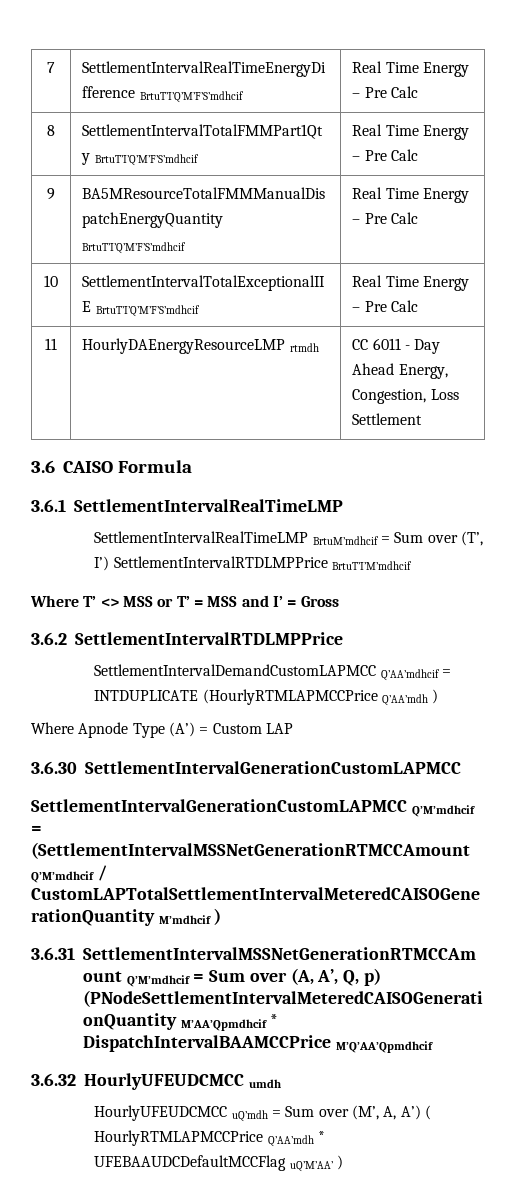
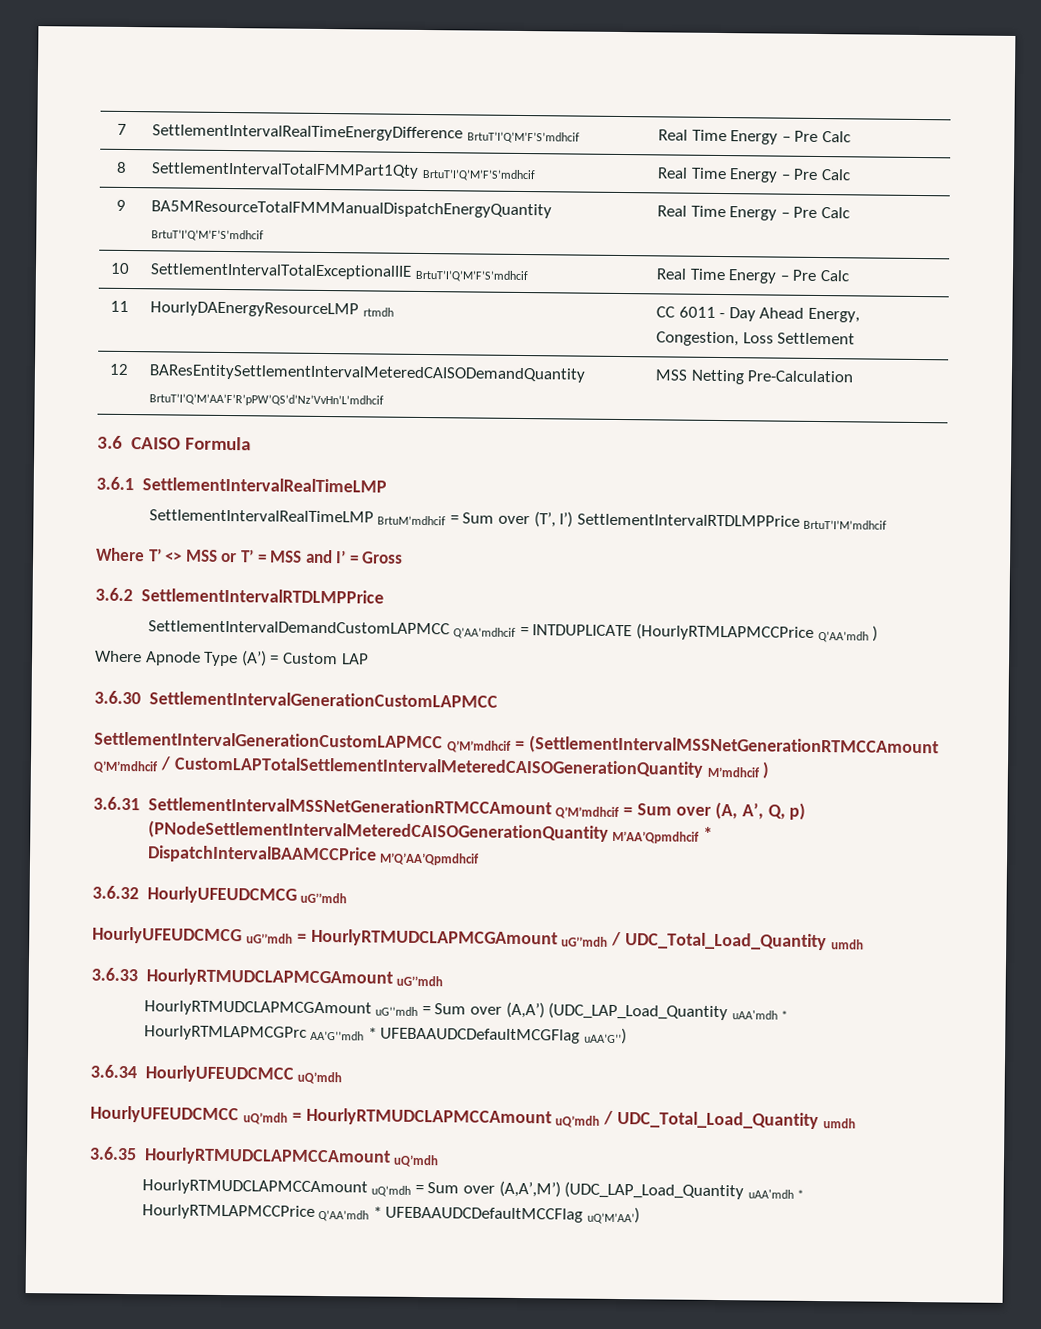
+ 12 | BAResEntitySettlementIntervalMeteredCAISODemandQuantity BrtuT’I’Q’M’AA’F’R’pPW’QS’d’Nz’VvHn’L’mdhcif | MSS Netting Pre-Calculation
- 3.6.32 HourlyUFEUDCMCC umdh
- HourlyUFEUDCMCC uQ’mdh = Sum over (M’, A, A’) ( HourlyRTMLAPMCCPrice Q’AA’mdh * UFEBAAUDCDefaultMCCFlag uQ’M’AA’ )
+ 3.6.32 HourlyUFEUDCMCG uG’’mdh
+ HourlyUFEUDCMCG uG’’mdh = HourlyRTMUDCLAPMCGAmount uG’’mdh / UDC_Total_Load_Quantity umdh
+ 3.6.33 HourlyRTMUDCLAPMCGAmount uG’’mdh
+ HourlyRTMUDCLAPMCGAmount uG’’mdh = Sum over (A,A’) (UDC_LAP_Load_Quantity uAA'mdh * HourlyRTMLAPMCGPrc AA’G’’mdh * UFEBAAUDCDefaultMCGFlag uAA’G’’)
+ 3.6.34 HourlyUFEUDCMCC uQ’mdh
+ HourlyUFEUDCMCC uQ’mdh = HourlyRTMUDCLAPMCCAmount uQ’mdh / UDC_Total_Load_Quantity umdh
+ 3.6.35 HourlyRTMUDCLAPMCCAmount uQ’mdh
+ HourlyRTMUDCLAPMCCAmount uQ’mdh = Sum over (A,A’,M’) (UDC_LAP_Load_Quantity uAA'mdh * HourlyRTMLAPMCCPrice Q’AA’mdh * UFEBAAUDCDefaultMCCFlag uQ’M’AA’)

